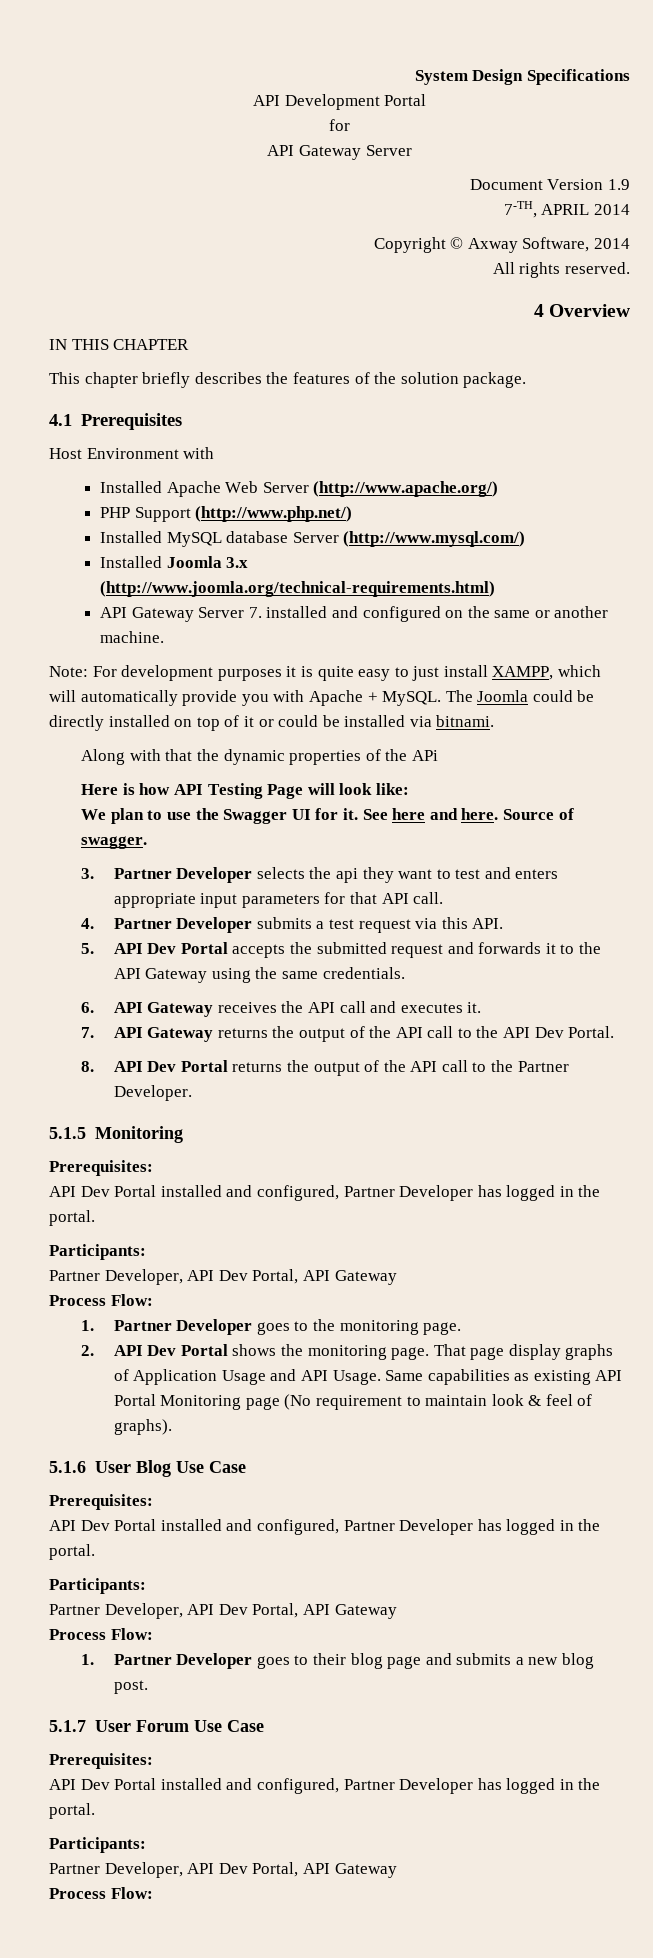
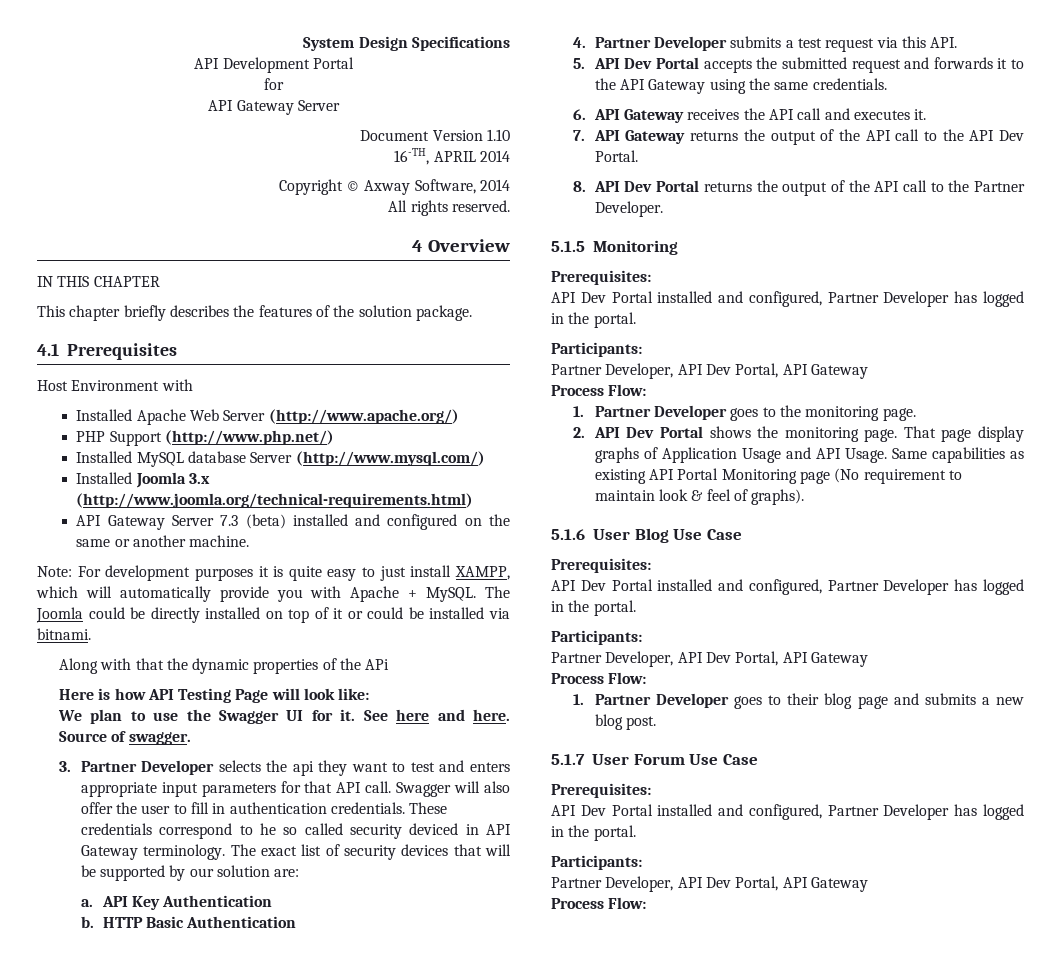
- Document Version 1.9
- 7-TH, APRIL 2014
+ Document Version 1.10
+ 16-TH, APRIL 2014
- API Gateway Server 7. installed and configured on the same or another machine.
+ API Gateway Server 7.3 (beta) installed and configured on the same or another machine.
+ Swagger will also offer the user to fill in authentication credentials. These credentials correspond to he so called security deviced in API Gateway terminology. The exact list of security devices that will be supported by our solution are:
+ a. API Key Authentication
+ b. HTTP Basic Authentication

